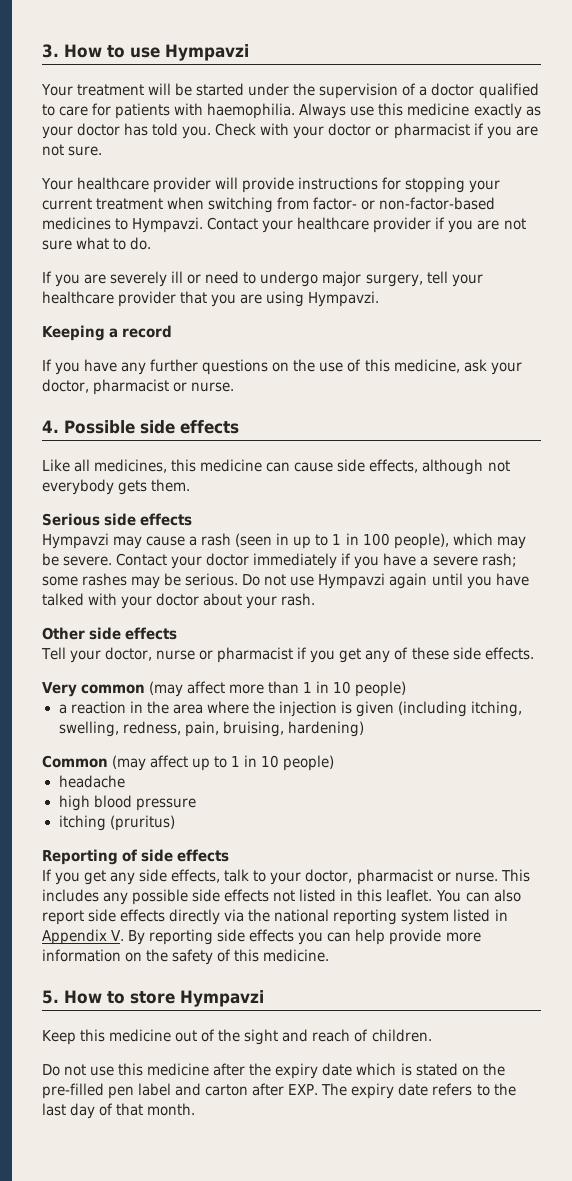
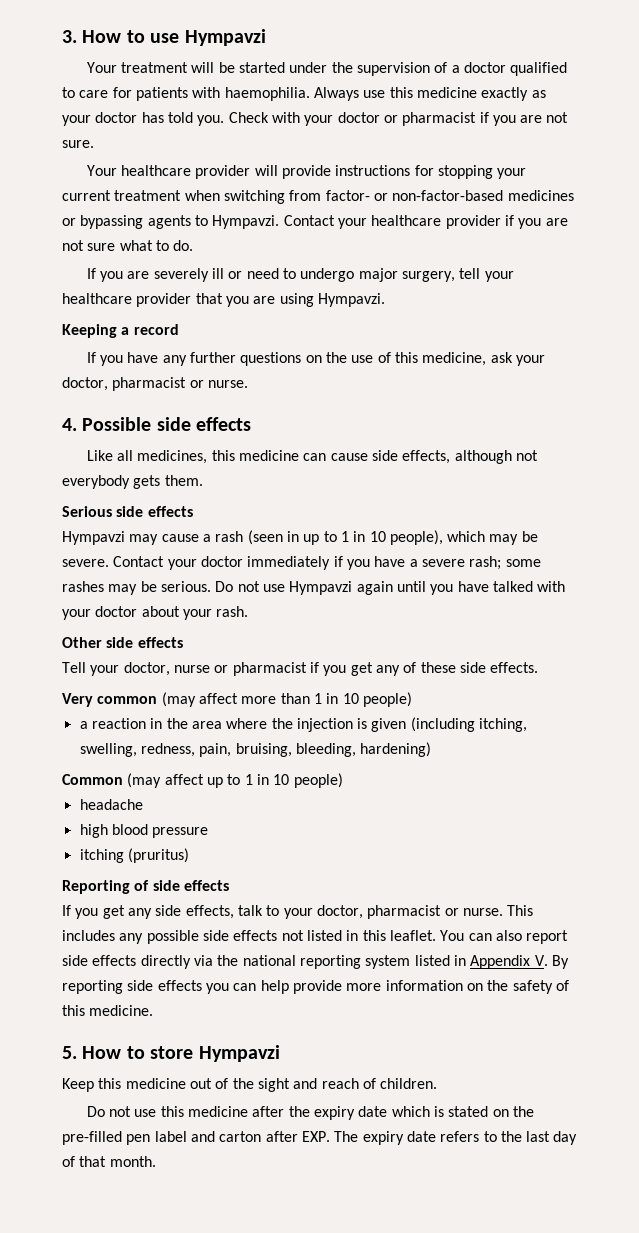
- Your healthcare provider will provide instructions for stopping your current treatment when switching from factor- or non-factor-based medicines to Hympavzi.
+ Your healthcare provider will provide instructions for stopping your current treatment when switching from factor- or non-factor-based medicines or bypassing agents to Hympavzi.
- Hympavzi may cause a rash (seen in up to 1 in 100 people), which may be severe.
+ Hympavzi may cause a rash (seen in up to 1 in 10 people), which may be severe.
- a reaction in the area where the injection is given (including itching, swelling, redness, pain, bruising, hardening)
+ a reaction in the area where the injection is given (including itching, swelling, redness, pain, bruising, bleeding, hardening)

